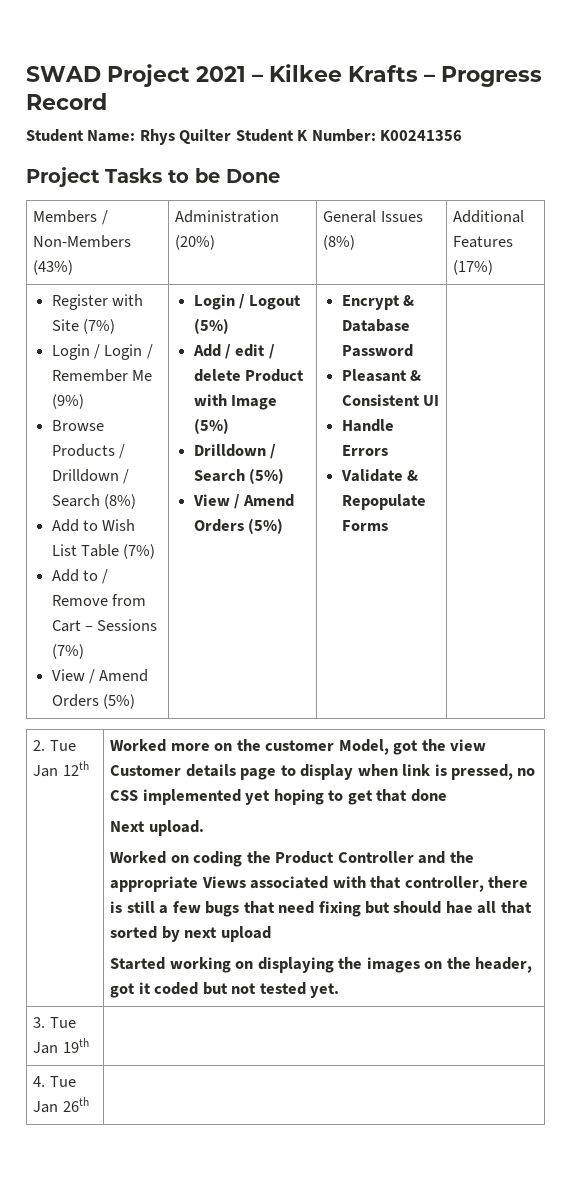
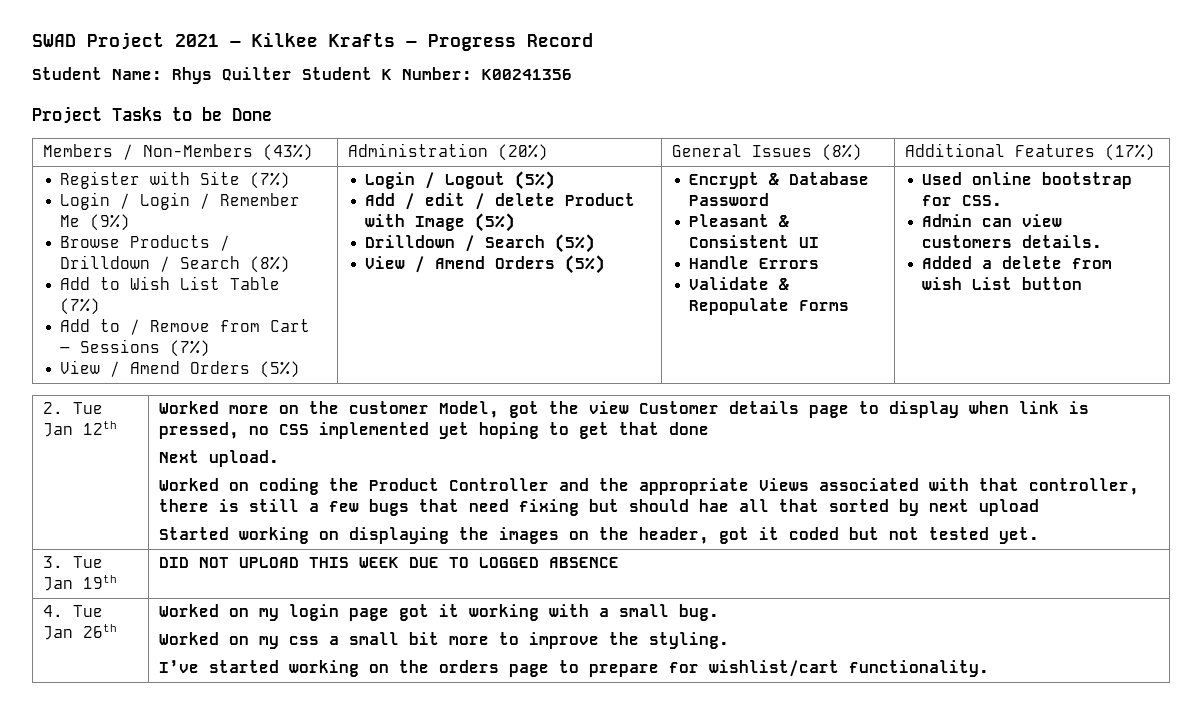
+ Used online bootstrap for CSS.
+ Admin can view customers details.
+ Added a delete from wish List button
- 3. Tue Jan 19th |
- 4. Tue Jan 26th |
+ 3. Tue Jan 19th | DID NOT UPLOAD THIS WEEK DUE TO LOGGED ABSENCE
+ 4. Tue Jan 26th | Worked on my login page got it working with a small bug.
+ Worked on my css a small bit more to improve the styling.
+ I’ve started working on the orders page to prepare for wishlist/cart functionality.

